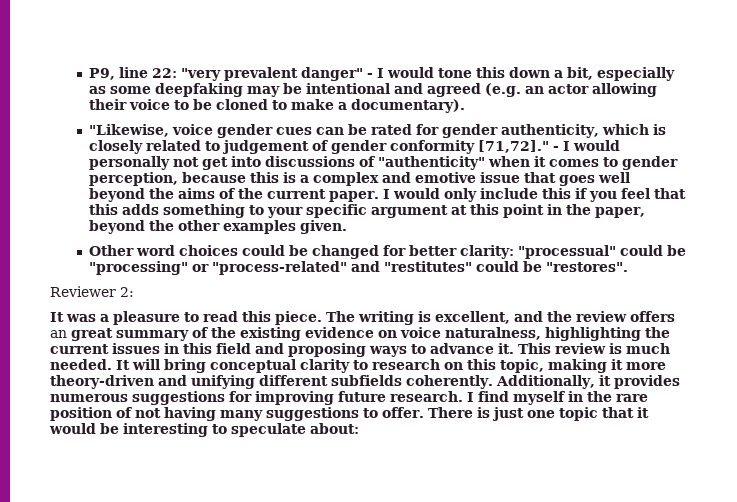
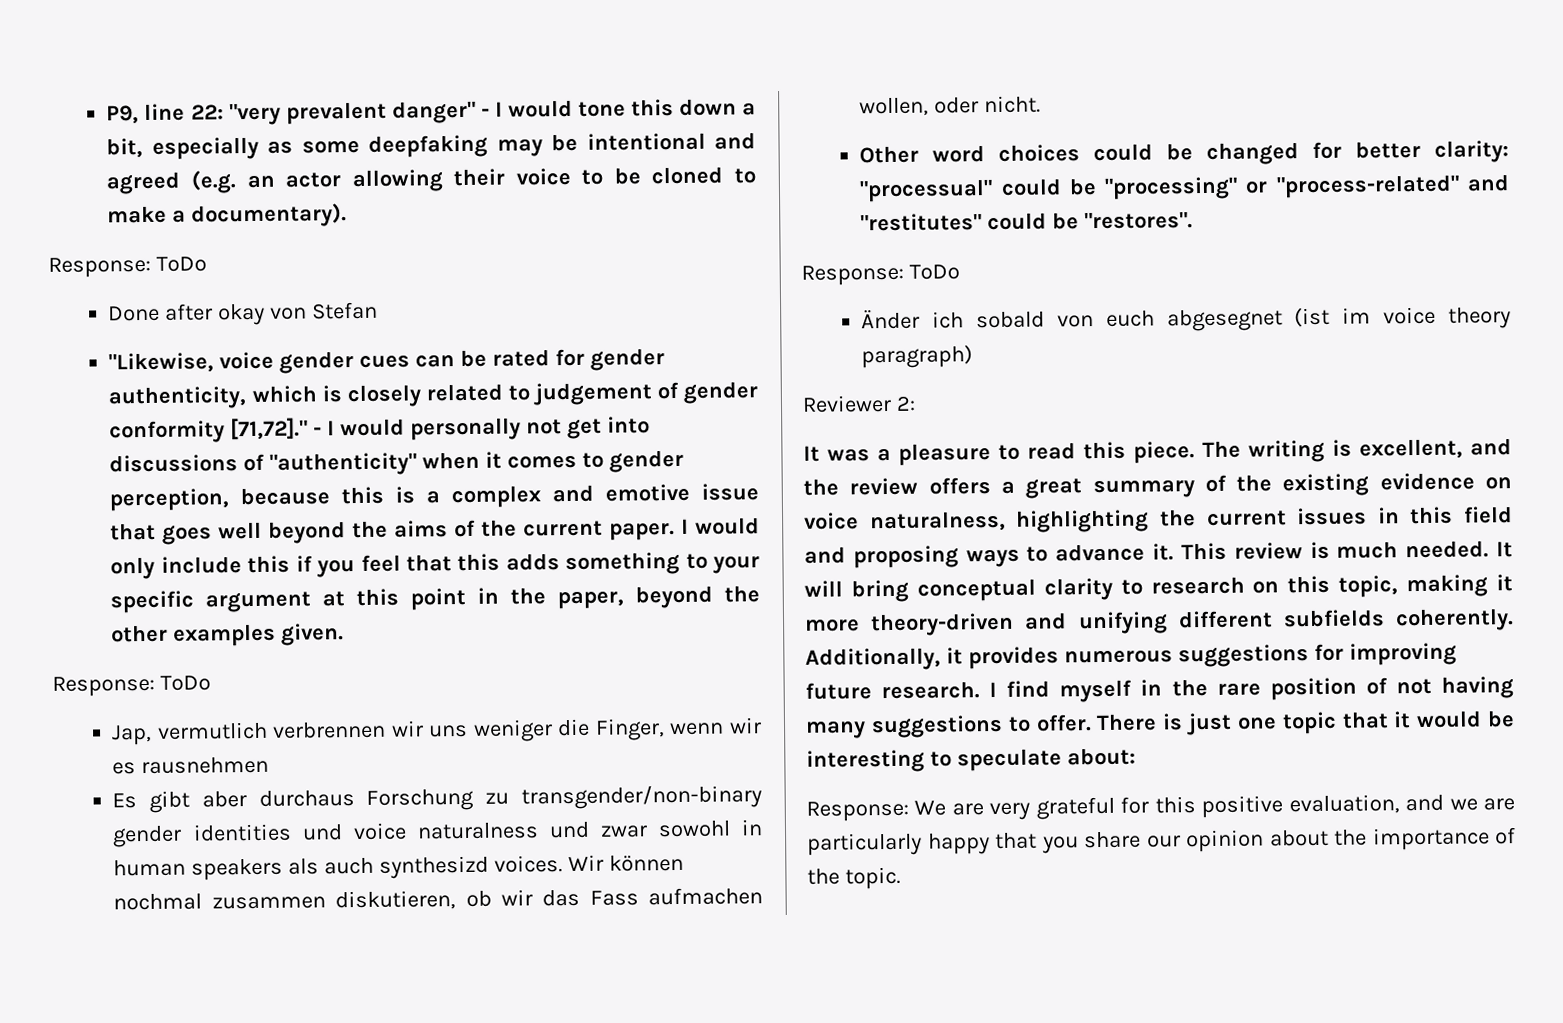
  P9, line 22: "very prevalent danger" - I would tone this down a bit, especially as some deepfaking may be intentional and agreed (e.g. an actor allowing their voice to be cloned to make a documentary).
+ Response: ToDo
+ Done after okay von Stefan
  I would only include this if you feel that this adds something to your specific argument at this point in the paper, beyond the other examples given.
+ Response: ToDo
+ Jap, vermutlich verbrennen wir uns weniger die Finger, wenn wir es rausnehmen
+ Es gibt aber durchaus Forschung zu transgender/non-binary gender identities und voice naturalness und zwar sowohl in human speakers als auch synthesizd voices. Wir können nochmal zusammen diskutieren, ob wir das Fass aufmachen wollen, oder nicht.
  Other word choices could be changed for better clarity: "processual" could be "processing" or "process-related" and "restitutes" could be "restores".
+ Response: ToDo
+ Änder ich sobald von euch abgesegnet (ist im voice theory paragraph)
- The writing is excellent, and the review offers an great summary of the existing evidence on voice naturalness, highlighting the current issues in this field and proposing ways to advance it.
+ The writing is excellent, and the review offers a great summary of the existing evidence on voice naturalness, highlighting the current issues in this field and proposing ways to advance it.
+ Response: We are very grateful for this positive evaluation, and we are particularly happy that you share our opinion about the importance of the topic.

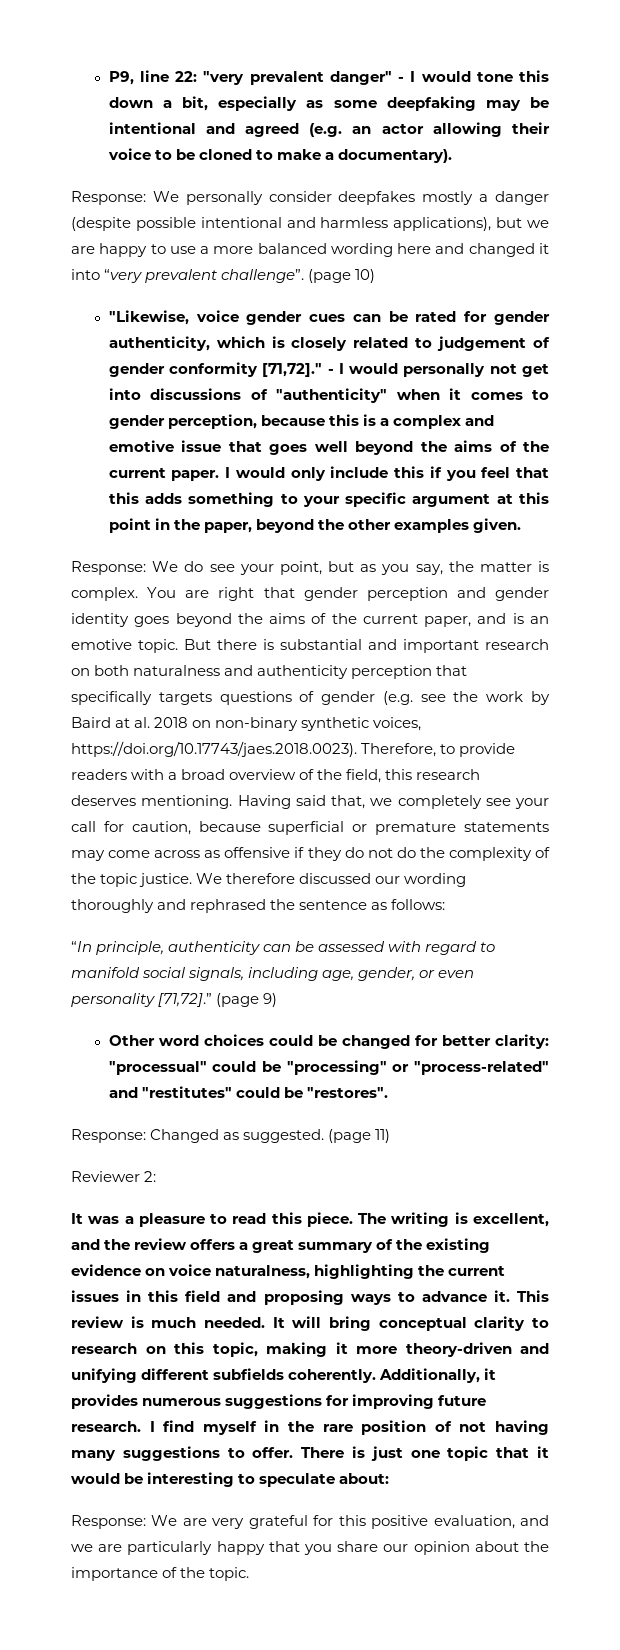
  P9, line 22: "very prevalent danger" - I would tone this down a bit, especially as some deepfaking may be intentional and agreed (e.g. an actor allowing their voice to be cloned to make a documentary).
- Response: ToDo
- Done after okay von Stefan
+ Response: We personally consider deepfakes mostly a danger (despite possible intentional and harmless applications), but we are happy to use a more balanced wording here and changed it into “very prevalent challenge”. (page 10)
  I would only include this if you feel that this adds something to your specific argument at this point in the paper, beyond the other examples given.
- Response: ToDo
- Jap, vermutlich verbrennen wir uns weniger die Finger, wenn wir es rausnehmen
- Es gibt aber durchaus Forschung zu transgender/non-binary gender identities und voice naturalness und zwar sowohl in human speakers als auch synthesizd voices. Wir können nochmal zusammen diskutieren, ob wir das Fass aufmachen wollen, oder nicht.
+ Response: We do see your point, but as you say, the matter is complex. You are right that gender perception and gender identity goes beyond the aims of the current paper, and is an emotive topic. But there is substantial and important research on both naturalness and authenticity perception that specifically targets questions of gender (e.g. see the work by Baird at al. 2018 on non-binary synthetic voices, https://doi.org/10.17743/jaes.2018.0023). Therefore, to provide readers with a broad overview of the field, this research deserves mentioning. Having said that, we completely see your call for caution, because superficial or premature statements may come across as offensive if they do not do the complexity of the topic justice. We therefore discussed our wording thoroughly and rephrased the sentence as follows:
+ “In principle, authenticity can be assessed with regard to manifold social signals, including age, gender, or even personality [71,72].” (page 9)
  Other word choices could be changed for better clarity: "processual" could be "processing" or "process-related" and "restitutes" could be "restores".
- Response: ToDo
- Änder ich sobald von euch abgesegnet (ist im voice theory paragraph)
+ Response: Changed as suggested. (page 11)

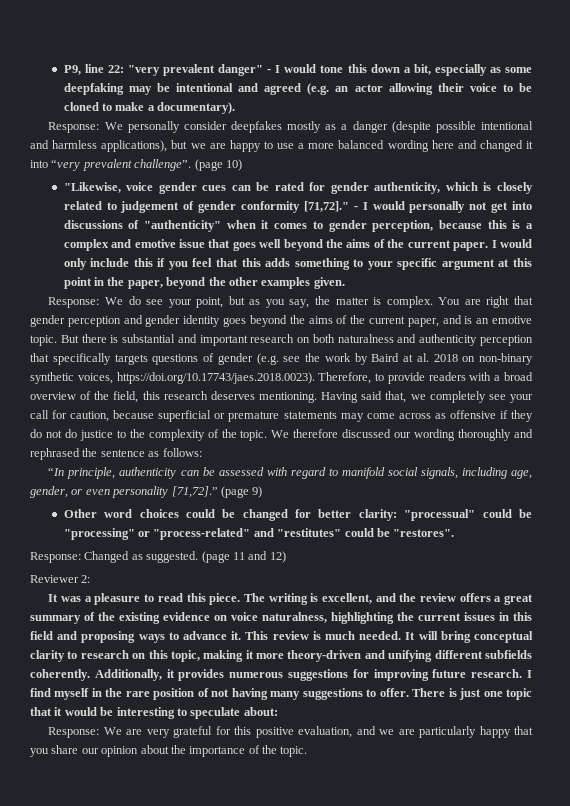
- Response: We personally consider deepfakes mostly a danger (despite possible intentional and harmless applications), but we are happy to use a more balanced wording here and changed it into “very prevalent challenge”.
+ Response: We personally consider deepfakes mostly as a danger (despite possible intentional and harmless applications), but we are happy to use a more balanced wording here and changed it into “very prevalent challenge”.
- Having said that, we completely see your call for caution, because superficial or premature statements may come across as offensive if they do not do the complexity of the topic justice.
+ Having said that, we completely see your call for caution, because superficial or premature statements may come across as offensive if they do not do justice to the complexity of the topic.
- (page 11)
+ (page 11 and 12)

